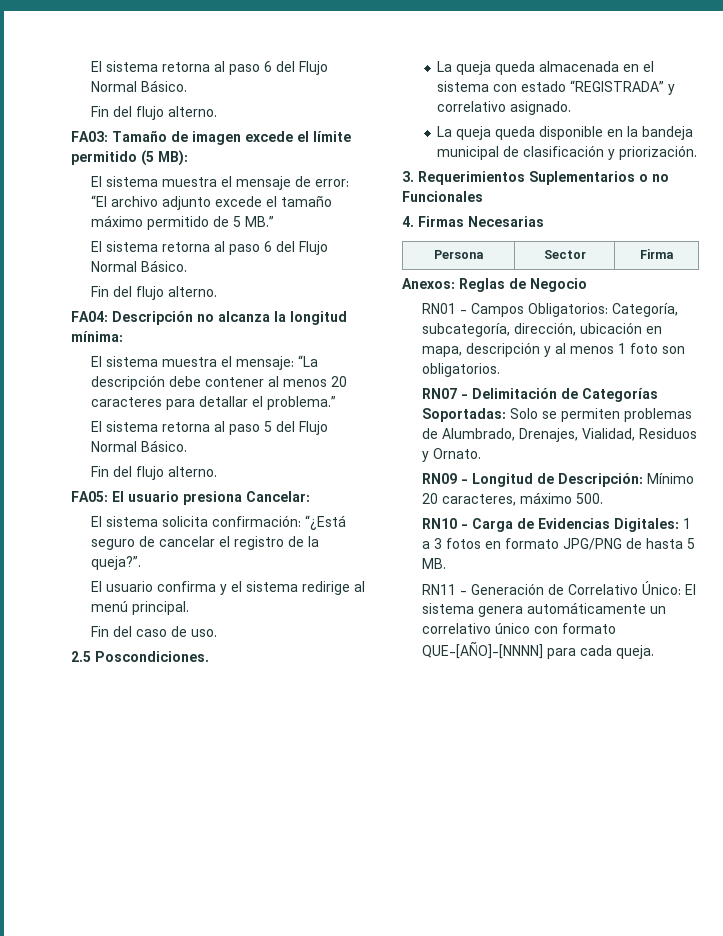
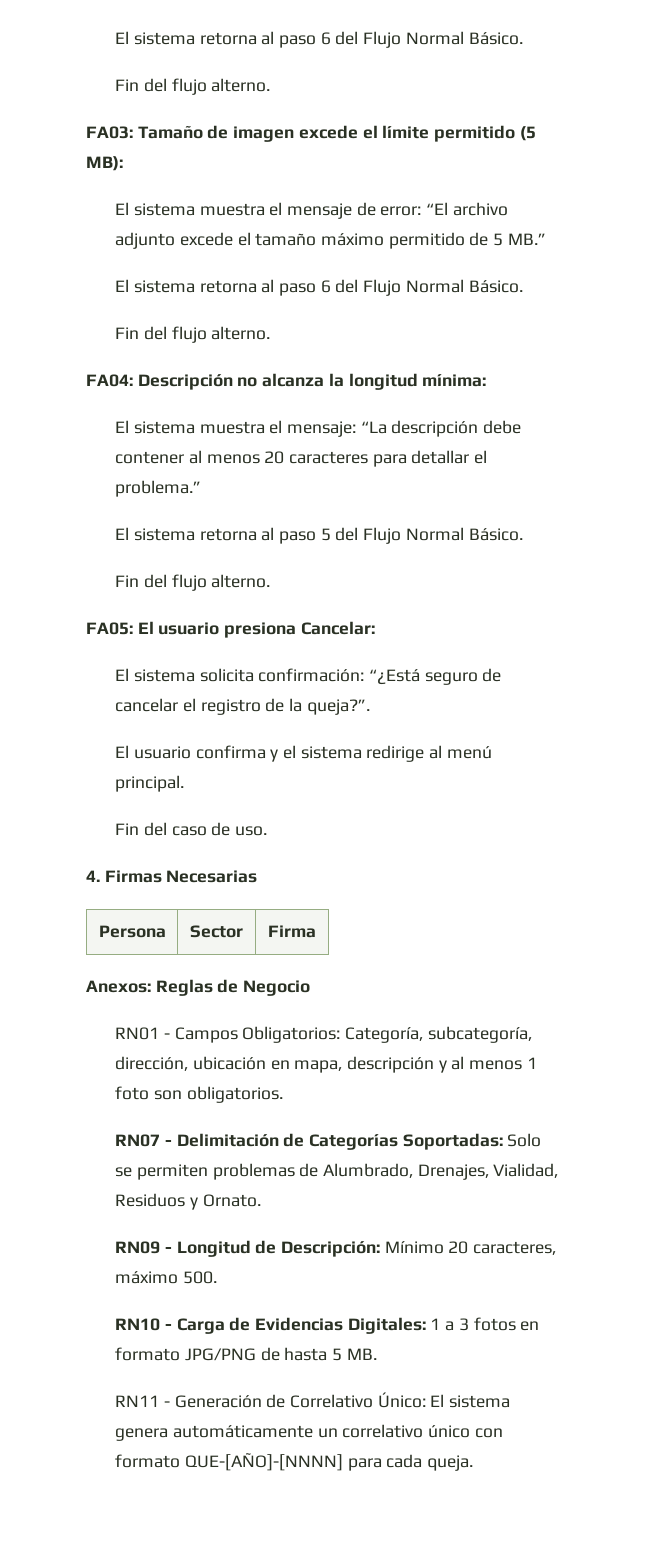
- 2.5 Poscondiciones.
- La queja queda almacenada en el sistema con estado “REGISTRADA” y correlativo asignado.
- La queja queda disponible en la bandeja municipal de clasificación y priorización.
- 3. Requerimientos Suplementarios o no Funcionales

